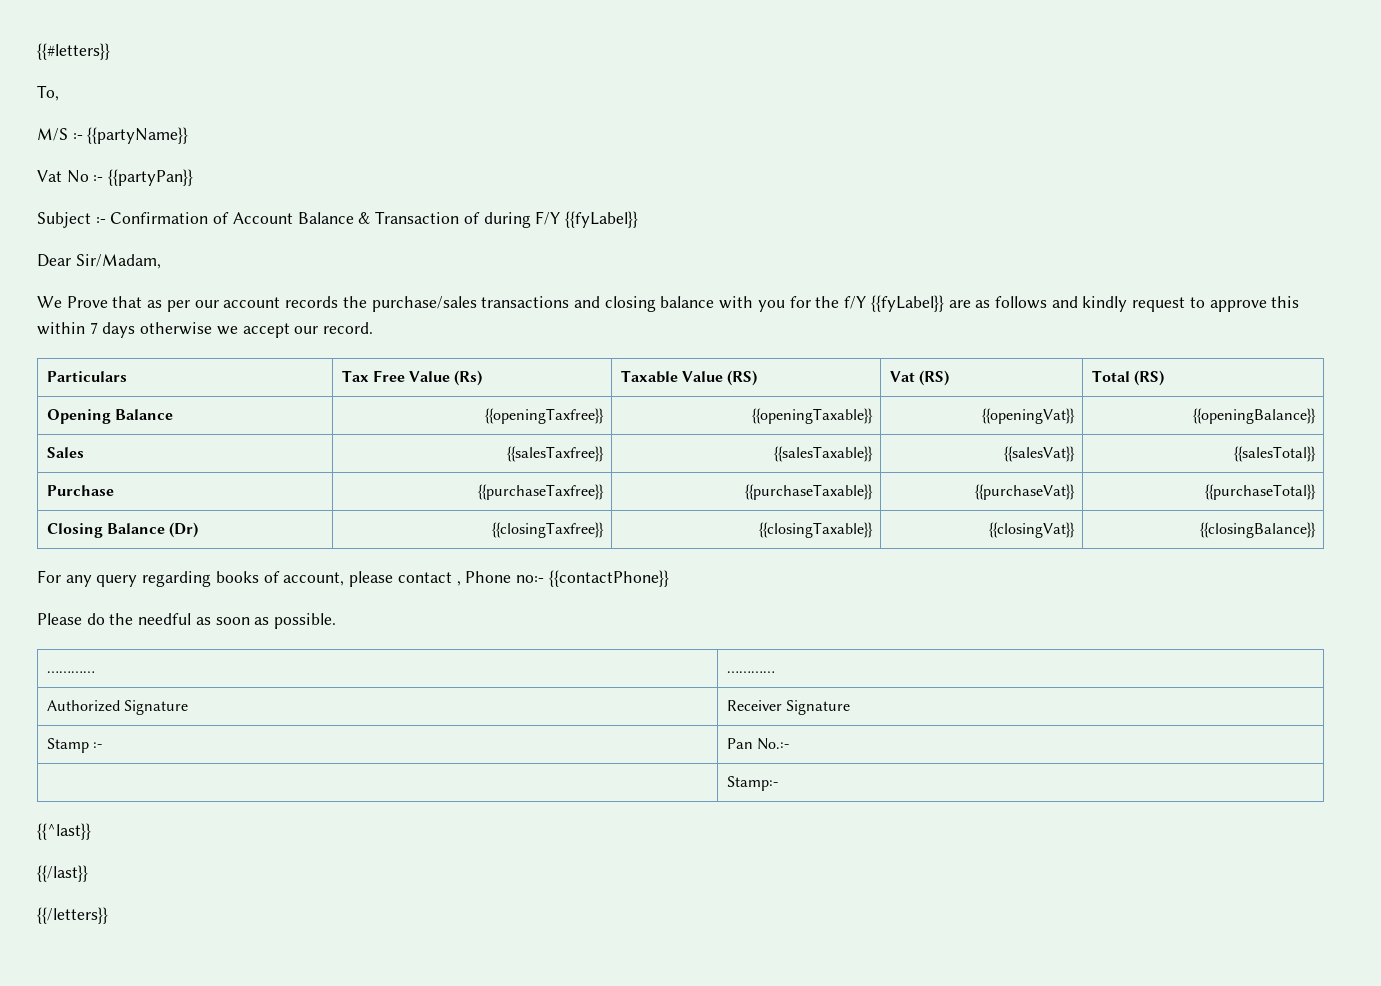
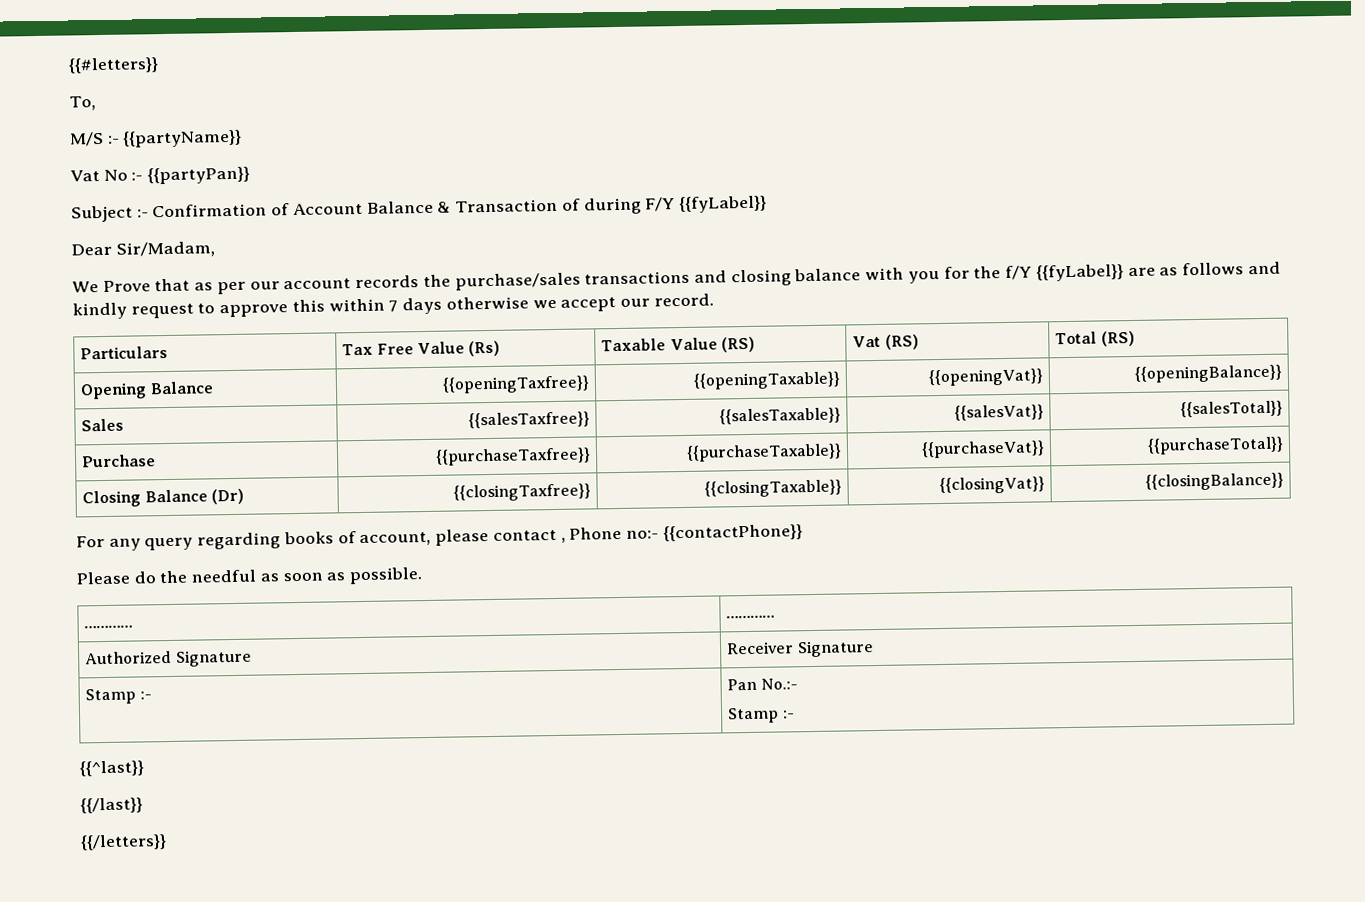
  Stamp :- | Pan No.:-
- | Stamp:-
+ Stamp :-

